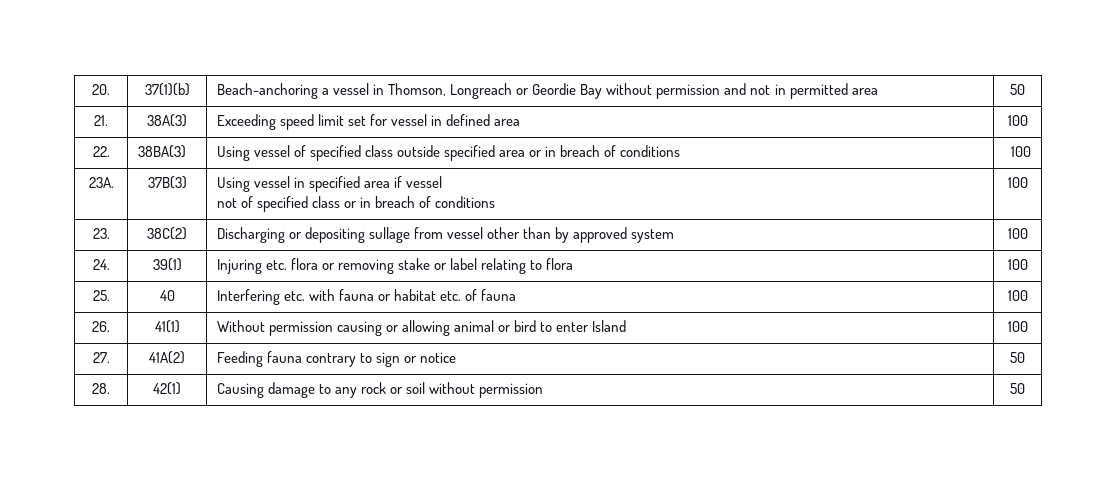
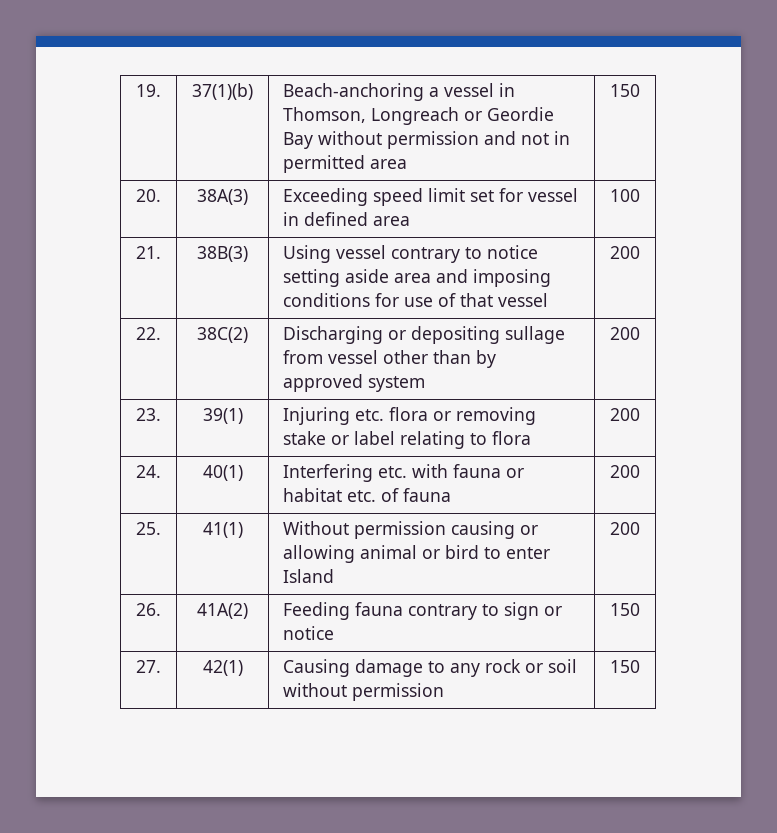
- 20. | 37(1)(b) | Beach-anchoring a vessel in Thomson, Longreach or Geordie Bay without permission and not in permitted area | 50
- 21. | 38A(3) | Exceeding speed limit set for vessel in defined area | 100
+ 19. | 37(1)(b) | Beach-anchoring a vessel in Thomson, Longreach or Geordie Bay without permission and not in permitted area | 150
+ 20. | 38A(3) | Exceeding speed limit set for vessel in defined area | 100
- 22. | 38BA(3) | Using vessel of specified class outside specified area or in breach of conditions | 100
- 23A. | 37B(3) | Using vessel in specified area if vessel
- not of specified class or in breach of conditions | 100
- 23. | 38C(2) | Discharging or depositing sullage from vessel other than by approved system | 100
- 24. | 39(1) | Injuring etc. flora or removing stake or label relating to flora | 100
- 25. | 40 | Interfering etc. with fauna or habitat etc. of fauna | 100
- 26. | 41(1) | Without permission causing or allowing animal or bird to enter Island | 100
- 27. | 41A(2) | Feeding fauna contrary to sign or notice | 50
- 28. | 42(1) | Causing damage to any rock or soil without permission | 50
+ 21. | 38B(3) | Using vessel contrary to notice setting aside area and imposing conditions for use of that vessel | 200
+ 22. | 38C(2) | Discharging or depositing sullage from vessel other than by approved system | 200
+ 23. | 39(1) | Injuring etc. flora or removing stake or label relating to flora | 200
+ 24. | 40(1) | Interfering etc. with fauna or habitat etc. of fauna | 200
+ 25. | 41(1) | Without permission causing or allowing animal or bird to enter Island | 200
+ 26. | 41A(2) | Feeding fauna contrary to sign or notice | 150
+ 27. | 42(1) | Causing damage to any rock or soil without permission | 150

